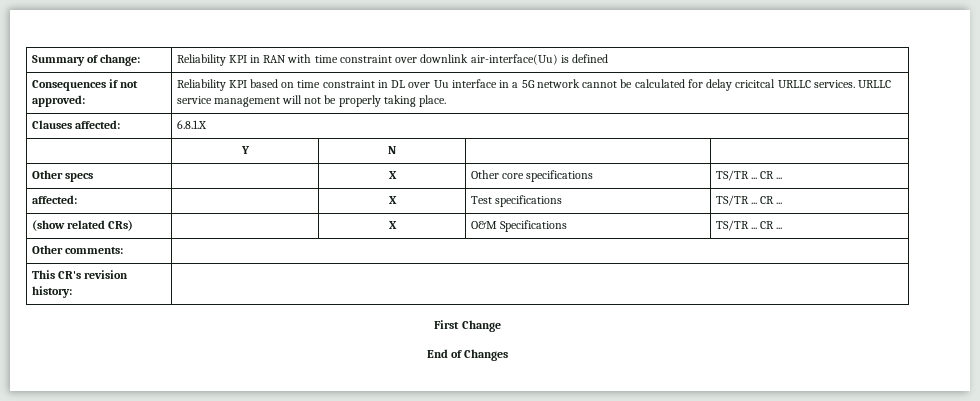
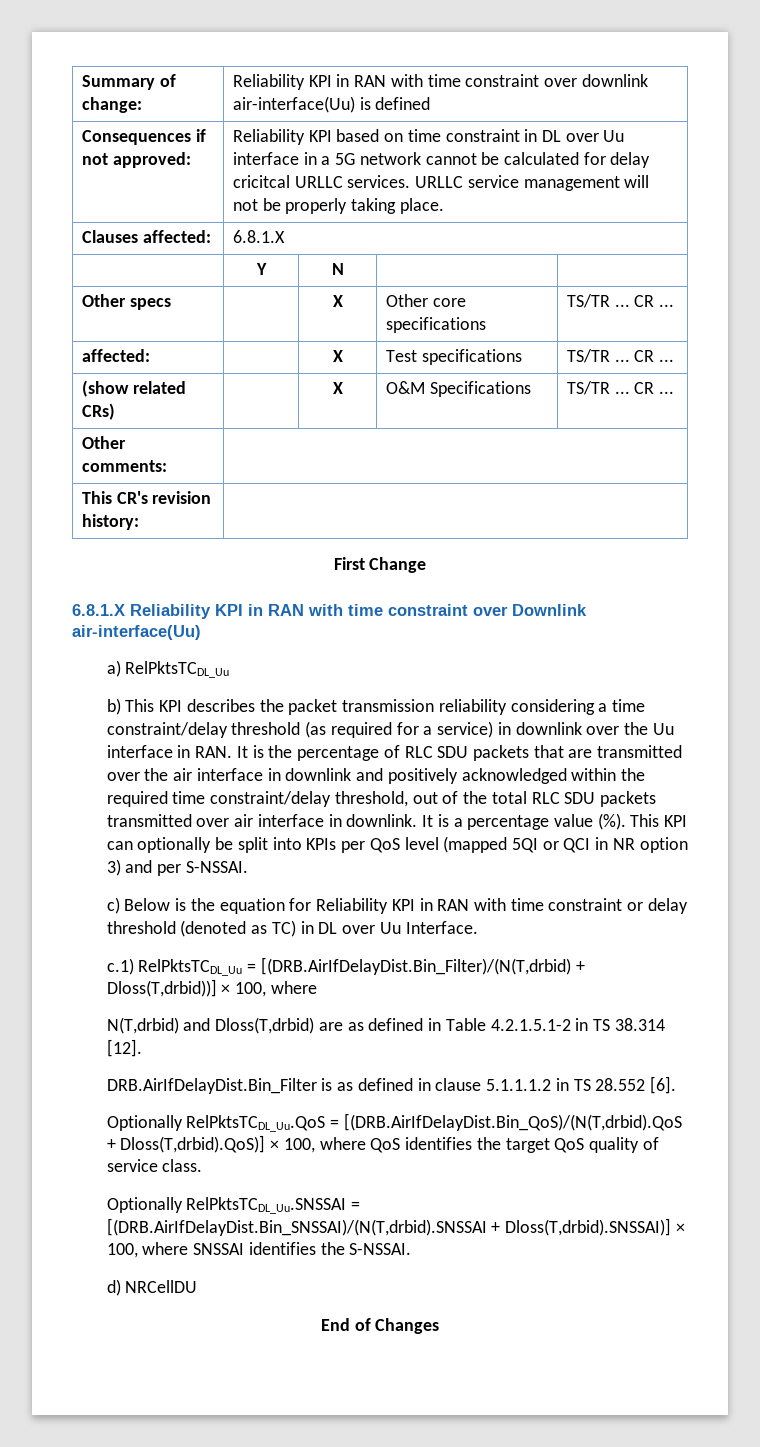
+ 6.8.1.X Reliability KPI in RAN with time constraint over Downlink air-interface(Uu)
+ a) RelPktsTCDL_Uu
+ b) This KPI describes the packet transmission reliability considering a time constraint/delay threshold (as required for a service) in downlink over the Uu interface in RAN. It is the percentage of RLC SDU packets that are transmitted over the air interface in downlink and positively acknowledged within the required time constraint/delay threshold, out of the total RLC SDU packets transmitted over air interface in downlink. It is a percentage value (%). This KPI can optionally be split into KPIs per QoS level (mapped 5QI or QCI in NR option 3) and per S-NSSAI.
+ c) Below is the equation for Reliability KPI in RAN with time constraint or delay threshold (denoted as TC) in DL over Uu Interface.
+ c.1) RelPktsTCDL_Uu = [(DRB.AirIfDelayDist.Bin_Filter)/(N(T,drbid) + Dloss(T,drbid))] × 100, where
+ N(T,drbid) and Dloss(T,drbid) are as defined in Table 4.2.1.5.1-2 in TS 38.314 [12].
+ DRB.AirIfDelayDist.Bin_Filter is as defined in clause 5.1.1.1.2 in TS 28.552 [6].
+ Optionally RelPktsTCDL_Uu.QoS = [(DRB.AirIfDelayDist.Bin_QoS)/(N(T,drbid).QoS + Dloss(T,drbid).QoS)] × 100, where QoS identifies the target QoS quality of service class.
+ Optionally RelPktsTCDL_Uu.SNSSAI = [(DRB.AirIfDelayDist.Bin_SNSSAI)/(N(T,drbid).SNSSAI + Dloss(T,drbid).SNSSAI)] × 100, where SNSSAI identifies the S-NSSAI.
+ d) NRCellDU

